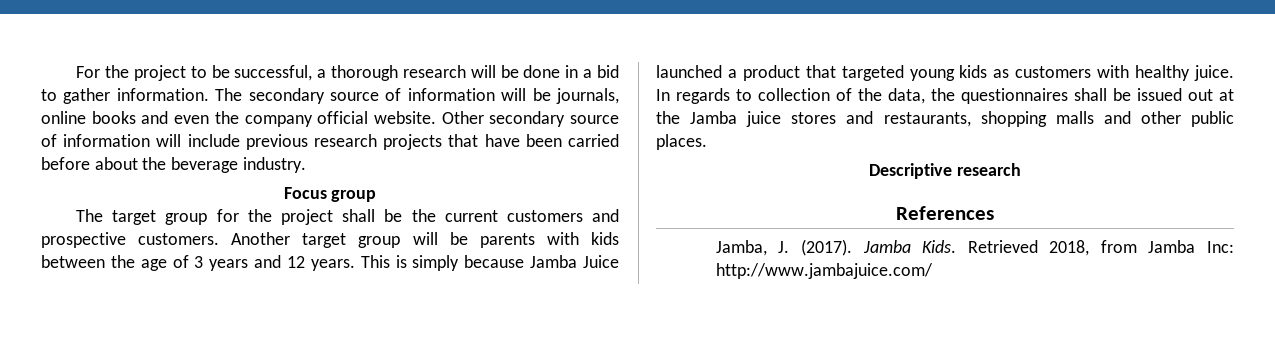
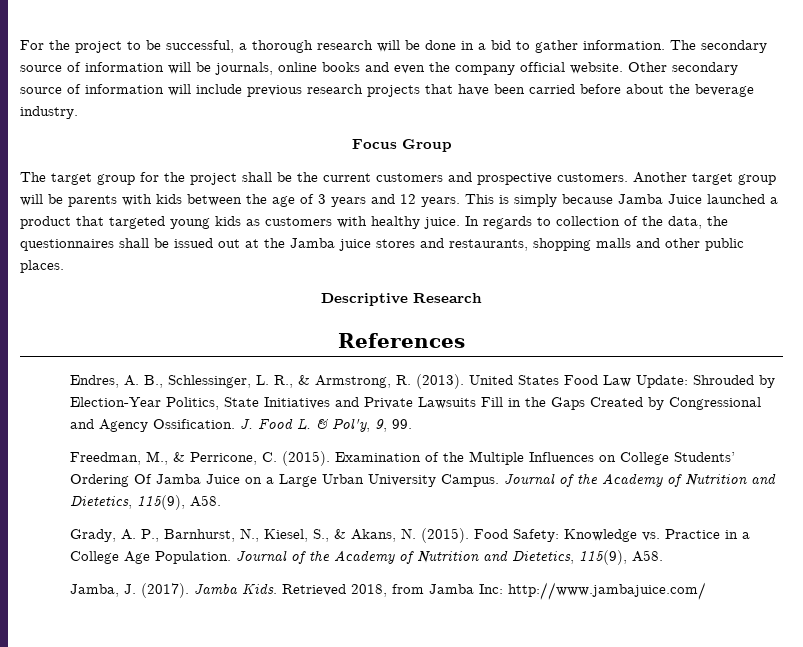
- Focus group
+ Focus Group
- Descriptive research
+ Descriptive Research
+ Endres, A. B., Schlessinger, L. R., & Armstrong, R. (2013). United States Food Law Update: Shrouded by Election-Year Politics, State Initiatives and Private Lawsuits Fill in the Gaps Created by Congressional and Agency Ossification. J. Food L. & Pol'y, 9, 99.
+ Freedman, M., & Perricone, C. (2015). Examination of the Multiple Influences on College Students’ Ordering Of Jamba Juice on a Large Urban University Campus. Journal of the Academy of Nutrition and Dietetics, 115(9), A58.
+ Grady, A. P., Barnhurst, N., Kiesel, S., & Akans, N. (2015). Food Safety: Knowledge vs. Practice in a College Age Population. Journal of the Academy of Nutrition and Dietetics, 115(9), A58.

